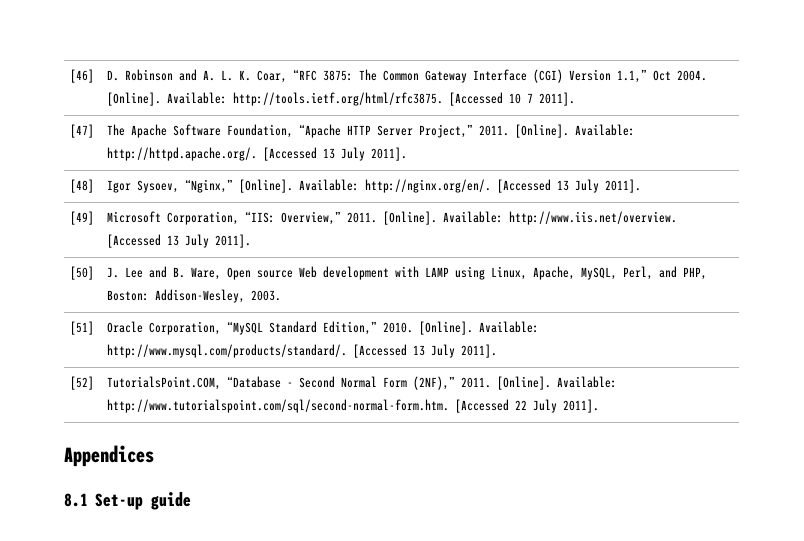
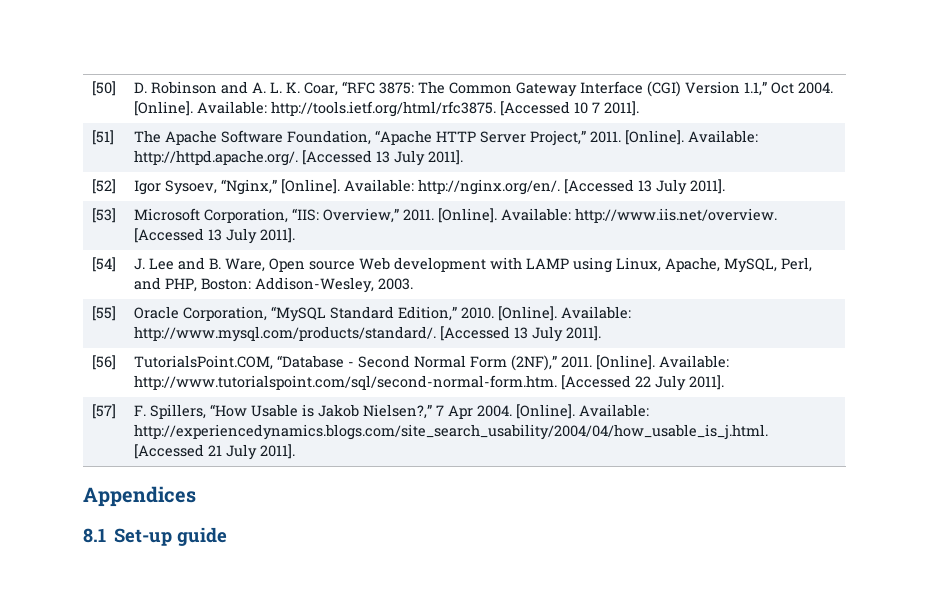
- [46] | D. Robinson and A. L. K. Coar, “RFC 3875: The Common Gateway Interface (CGI) Version 1.1,” Oct 2004. [Online]. Available: http://tools.ietf.org/html/rfc3875. [Accessed 10 7 2011].
+ [50] | D. Robinson and A. L. K. Coar, “RFC 3875: The Common Gateway Interface (CGI) Version 1.1,” Oct 2004. [Online]. Available: http://tools.ietf.org/html/rfc3875. [Accessed 10 7 2011].
- [47] | The Apache Software Foundation, “Apache HTTP Server Project,” 2011. [Online]. Available: http://httpd.apache.org/. [Accessed 13 July 2011].
+ [51] | The Apache Software Foundation, “Apache HTTP Server Project,” 2011. [Online]. Available: http://httpd.apache.org/. [Accessed 13 July 2011].
- [48] | Igor Sysoev, “Nginx,” [Online]. Available: http://nginx.org/en/. [Accessed 13 July 2011].
+ [52] | Igor Sysoev, “Nginx,” [Online]. Available: http://nginx.org/en/. [Accessed 13 July 2011].
- [49] | Microsoft Corporation, “IIS: Overview,” 2011. [Online]. Available: http://www.iis.net/overview. [Accessed 13 July 2011].
+ [53] | Microsoft Corporation, “IIS: Overview,” 2011. [Online]. Available: http://www.iis.net/overview. [Accessed 13 July 2011].
- [50] | J. Lee and B. Ware, Open source Web development with LAMP using Linux, Apache, MySQL, Perl, and PHP, Boston: Addison-Wesley, 2003.
+ [54] | J. Lee and B. Ware, Open source Web development with LAMP using Linux, Apache, MySQL, Perl, and PHP, Boston: Addison-Wesley, 2003.
- [51] | Oracle Corporation, “MySQL Standard Edition,” 2010. [Online]. Available: http://www.mysql.com/products/standard/. [Accessed 13 July 2011].
+ [55] | Oracle Corporation, “MySQL Standard Edition,” 2010. [Online]. Available: http://www.mysql.com/products/standard/. [Accessed 13 July 2011].
- [52] | TutorialsPoint.COM, “Database - Second Normal Form (2NF),” 2011. [Online]. Available: http://www.tutorialspoint.com/sql/second-normal-form.htm. [Accessed 22 July 2011].
+ [56] | TutorialsPoint.COM, “Database - Second Normal Form (2NF),” 2011. [Online]. Available: http://www.tutorialspoint.com/sql/second-normal-form.htm. [Accessed 22 July 2011].
+ [57] | F. Spillers, “How Usable is Jakob Nielsen?,” 7 Apr 2004. [Online]. Available: http://experiencedynamics.blogs.com/site_search_usability/2004/04/how_usable_is_j.html. [Accessed 21 July 2011].

